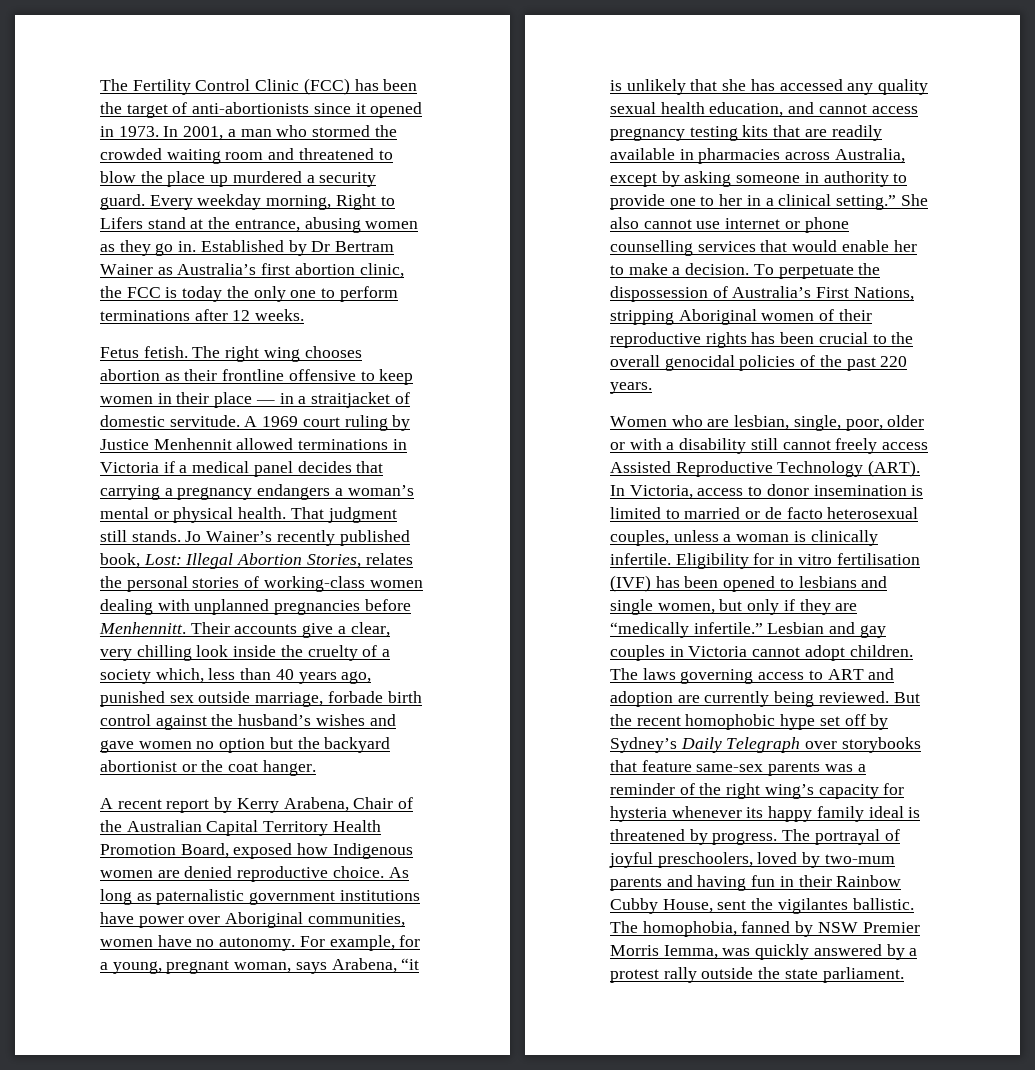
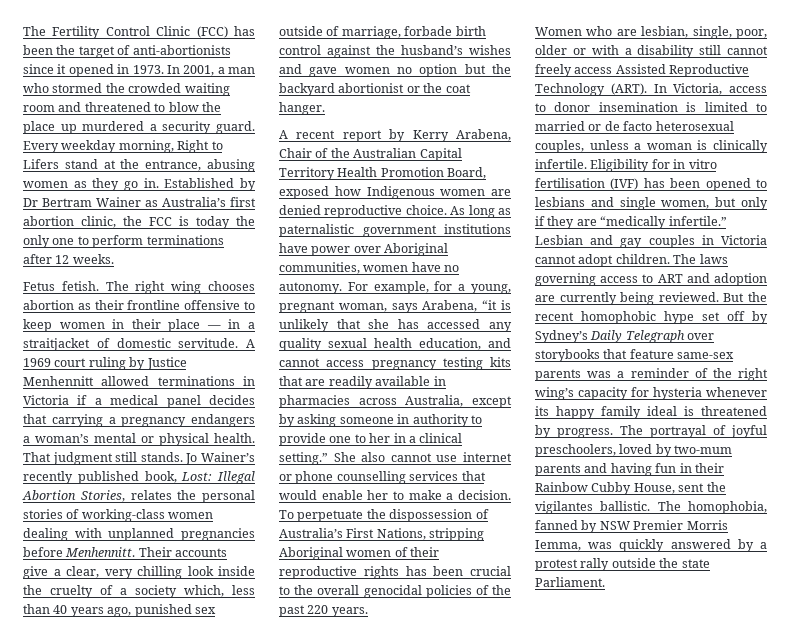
- A 1969 court ruling by Justice Menhennit allowed terminations in Victoria if a medical panel decides that carrying a pregnancy endangers a woman’s mental or physical health.
+ A 1969 court ruling by Justice Menhennitt allowed terminations in Victoria if a medical panel decides that carrying a pregnancy endangers a woman’s mental or physical health.
- Their accounts give a clear, very chilling look inside the cruelty of a society which, less than 40 years ago, punished sex outside marriage, forbade birth control against the husband’s wishes and gave women no option but the backyard abortionist or the coat hanger.
+ Their accounts give a clear, very chilling look inside the cruelty of a society which, less than 40 years ago, punished sex outside of marriage, forbade birth control against the husband’s wishes and gave women no option but the backyard abortionist or the coat hanger.
- The homophobia, fanned by NSW Premier Morris Iemma, was quickly answered by a protest rally outside the state parliament.
+ The homophobia, fanned by NSW Premier Morris Iemma, was quickly answered by a protest rally outside the state Parliament.

